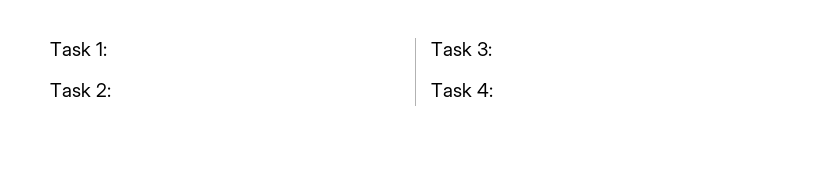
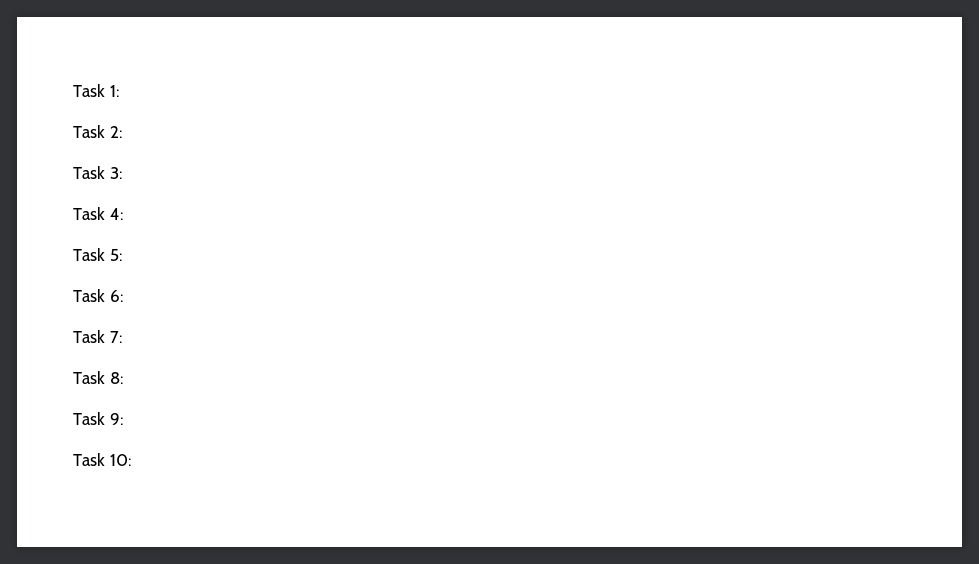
+ Task 5:
+ Task 6:
+ Task 7:
+ Task 8:
+ Task 9:
+ Task 10:

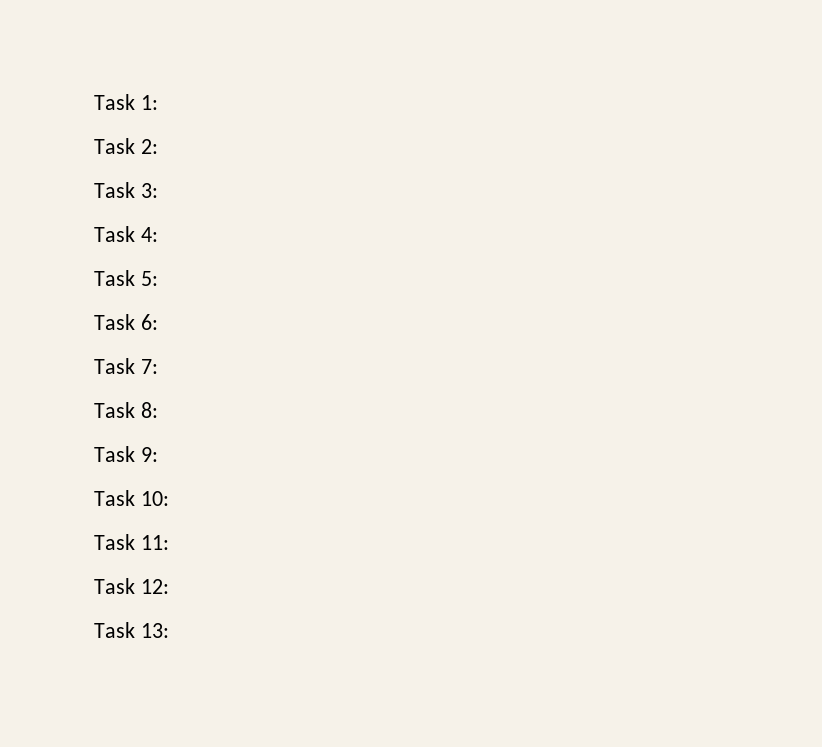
+ Task 11:
+ Task 12:
+ Task 13:

